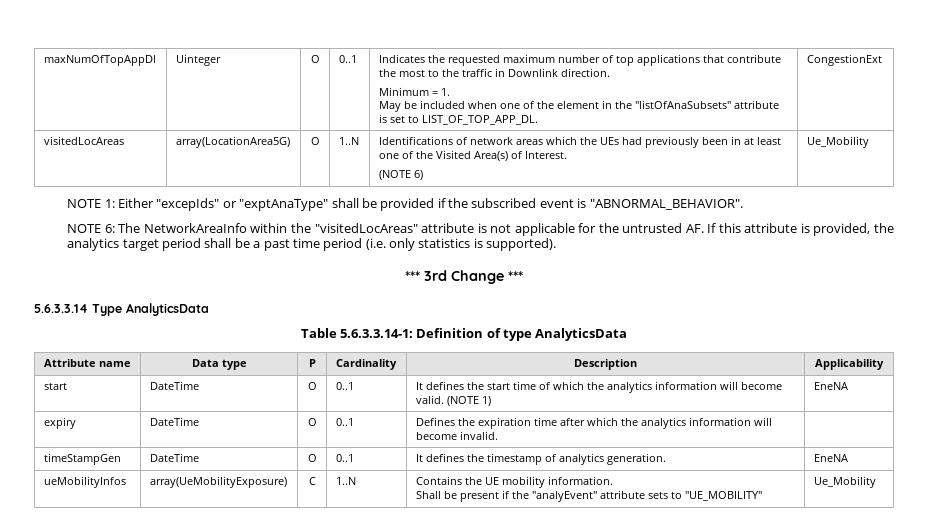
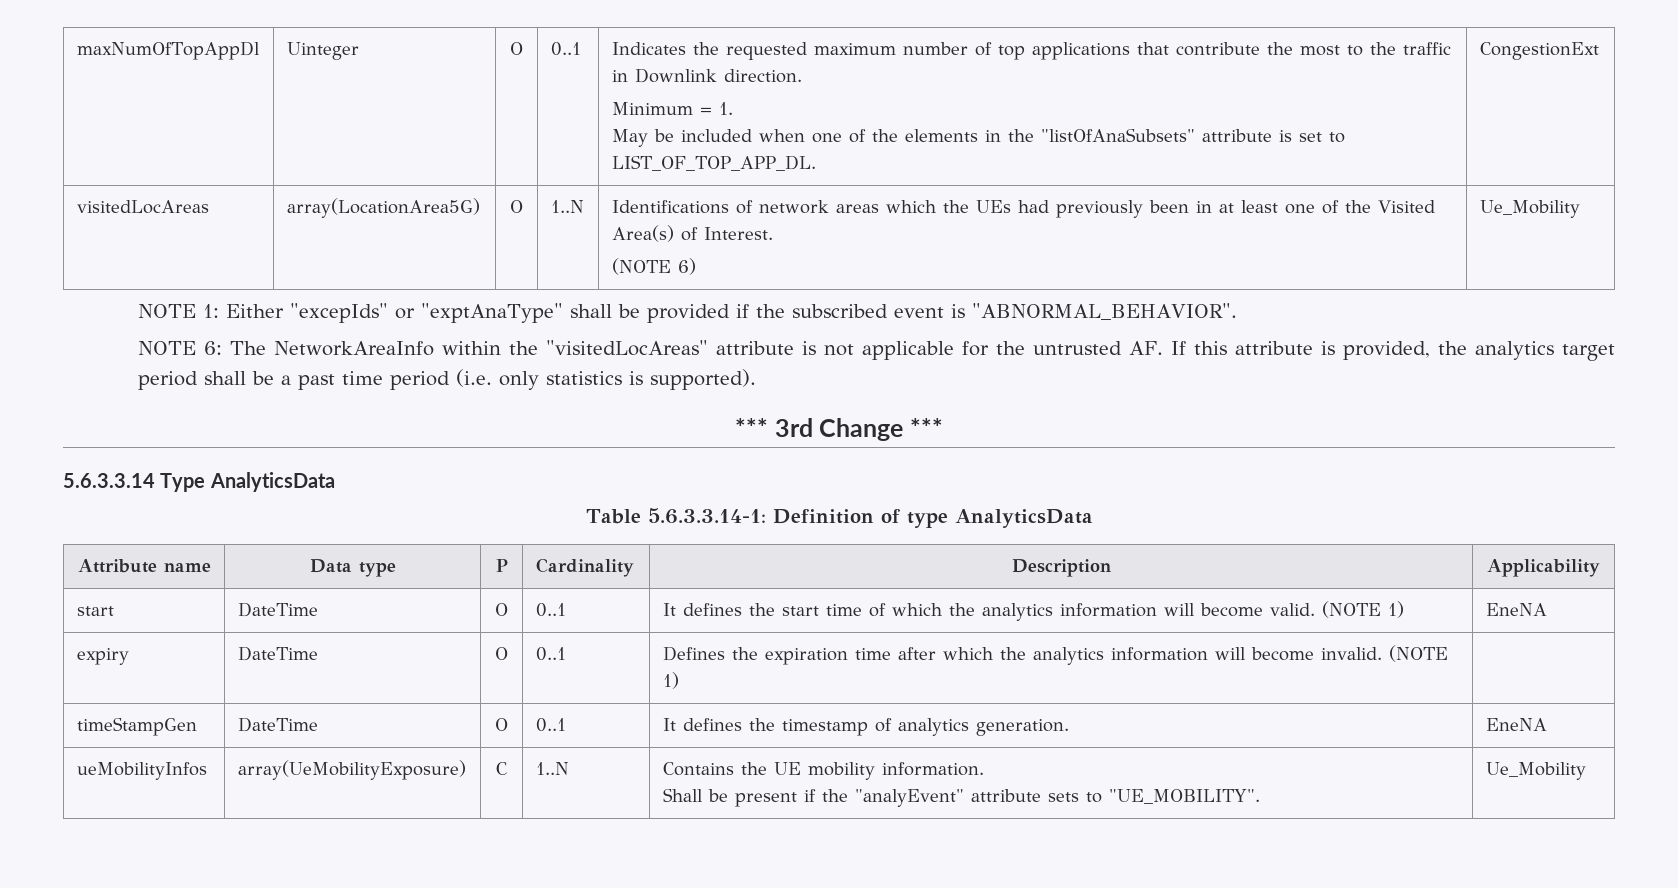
- May be included when one of the element in the "listOfAnaSubsets" attribute is set to LIST_OF_TOP_APP_DL.
+ May be included when one of the elements in the "listOfAnaSubsets" attribute is set to LIST_OF_TOP_APP_DL.
- expiry | DateTime | O | 0..1 | Defines the expiration time after which the analytics information will become invalid. |
+ expiry | DateTime | O | 0..1 | Defines the expiration time after which the analytics information will become invalid. (NOTE 1) |
  ueMobilityInfos | array(UeMobilityExposure) | C | 1..N | Contains the UE mobility information.
- Shall be present if the "analyEvent" attribute sets to "UE_MOBILITY" | Ue_Mobility
+ Shall be present if the "analyEvent" attribute sets to "UE_MOBILITY". | Ue_Mobility

